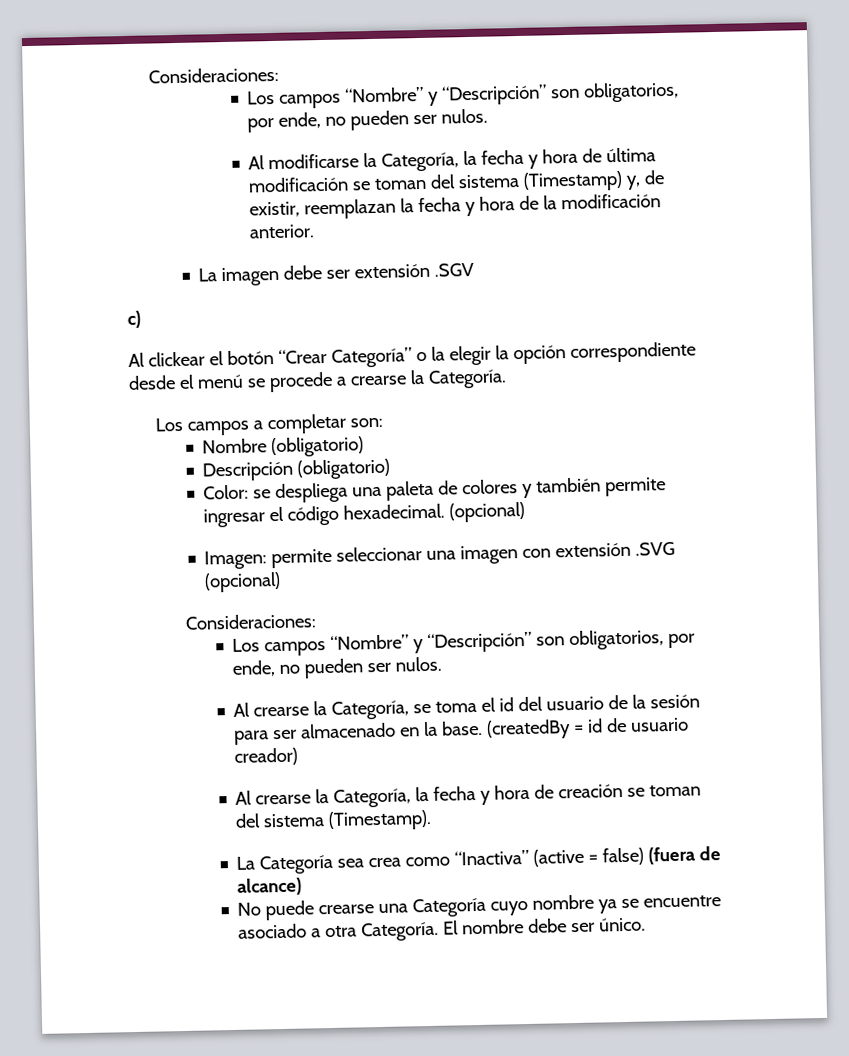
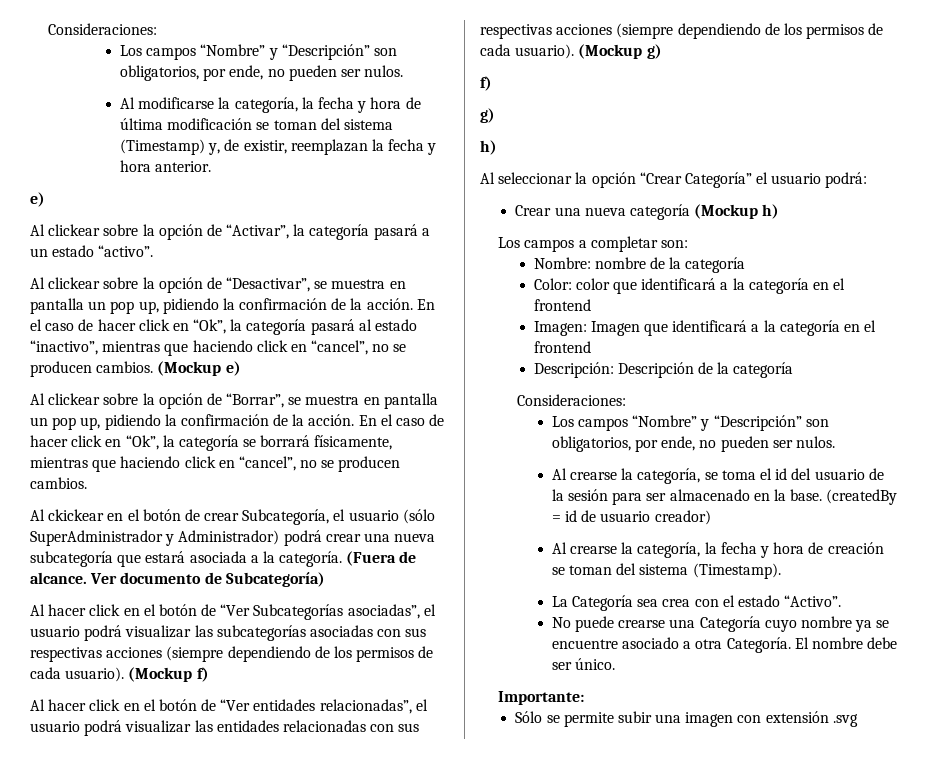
- Al modificarse la Categoría, la fecha y hora de última modificación se toman del sistema (Timestamp) y, de existir, reemplazan la fecha y hora de la modificación anterior.
- La imagen debe ser extensión .SGV
- c)
- Al clickear el botón “Crear Categoría” o la elegir la opción correspondiente desde el menú se procede a crearse la Categoría.
+ Al modificarse la categoría, la fecha y hora de última modificación se toman del sistema (Timestamp) y, de existir, reemplazan la fecha y hora anterior.
+ e)
+ Al clickear sobre la opción de “Activar”, la categoría pasará a un estado “activo”.
+ Al clickear sobre la opción de “Desactivar”, se muestra en pantalla un pop up, pidiendo la confirmación de la acción. En el caso de hacer click en “Ok”, la categoría pasará al estado “inactivo”, mientras que haciendo click en “cancel”, no se producen cambios. (Mockup e)
+ Al clickear sobre la opción de “Borrar”, se muestra en pantalla un pop up, pidiendo la confirmación de la acción. En el caso de hacer click en “Ok”, la categoría se borrará físicamente, mientras que haciendo click en “cancel”, no se producen cambios.
+ Al ckickear en el botón de crear Subcategoría, el usuario (sólo SuperAdministrador y Administrador) podrá crear una nueva subcategoría que estará asociada a la categoría. (Fuera de alcance. Ver documento de Subcategoría)
+ Al hacer click en el botón de “Ver Subcategorías asociadas”, el usuario podrá visualizar las subcategorías asociadas con sus respectivas acciones (siempre dependiendo de los permisos de cada usuario). (Mockup f)
+ Al hacer click en el botón de “Ver entidades relacionadas”, el usuario podrá visualizar las entidades relacionadas con sus respectivas acciones (siempre dependiendo de los permisos de cada usuario). (Mockup g)
+ f)
+ g)
+ h)
+ Al seleccionar la opción “Crear Categoría” el usuario podrá:
+ Crear una nueva categoría (Mockup h)
- Nombre (obligatorio)
- Descripción (obligatorio)
- Color: se despliega una paleta de colores y también permite ingresar el código hexadecimal. (opcional)
- Imagen: permite seleccionar una imagen con extensión .SVG (opcional)
+ Nombre: nombre de la categoría
+ Color: color que identificará a la categoría en el frontend
+ Imagen: Imagen que identificará a la categoría en el frontend
+ Descripción: Descripción de la categoría
- Al crearse la Categoría, se toma el id del usuario de la sesión para ser almacenado en la base.
+ Al crearse la categoría, se toma el id del usuario de la sesión para ser almacenado en la base.
- Al crearse la Categoría, la fecha y hora de creación se toman del sistema (Timestamp).
+ Al crearse la categoría, la fecha y hora de creación se toman del sistema (Timestamp).
- La Categoría sea crea como “Inactiva” (active = false) (fuera de alcance)
+ La Categoría sea crea con el estado “Activo”.
+ Importante:
+ Sólo se permite subir una imagen con extensión .svg

